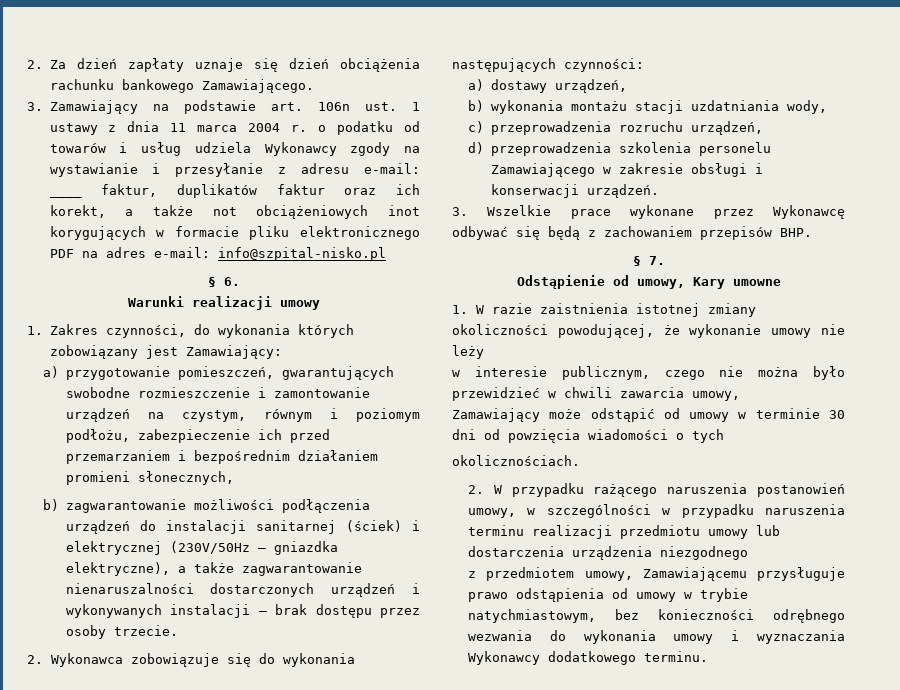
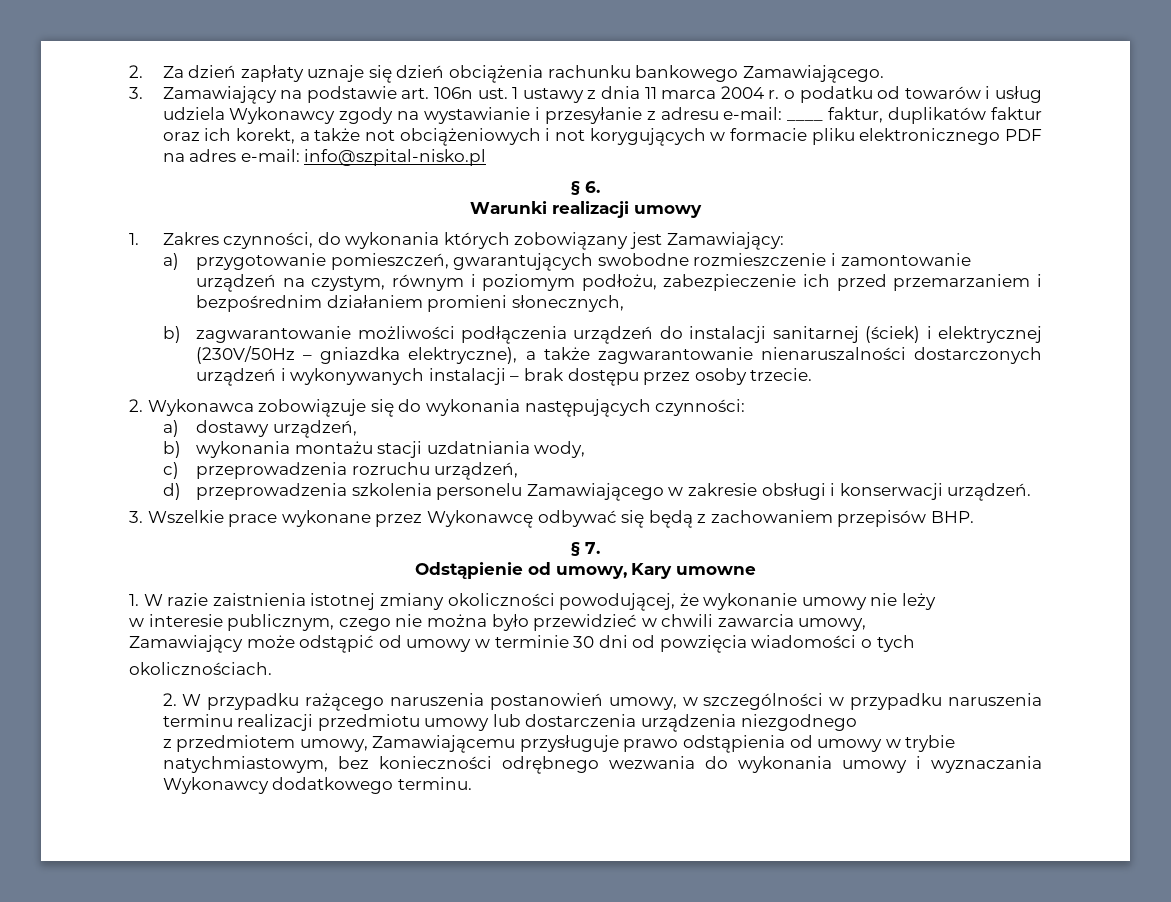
- 3. Zamawiający na podstawie art. 106n ust. 1 ustawy z dnia 11 marca 2004 r. o podatku od towarów i usług udziela Wykonawcy zgody na wystawianie i przesyłanie z adresu e-mail: ____ faktur, duplikatów faktur oraz ich korekt, a także not obciążeniowych inot korygujących w formacie pliku elektronicznego PDF na adres e-mail: info@szpital-nisko.pl
+ 3. Zamawiający na podstawie art. 106n ust. 1 ustawy z dnia 11 marca 2004 r. o podatku od towarów i usług udziela Wykonawcy zgody na wystawianie i przesyłanie z adresu e-mail: ____ faktur, duplikatów faktur oraz ich korekt, a także not obciążeniowych i not korygujących w formacie pliku elektronicznego PDF na adres e-mail: info@szpital-nisko.pl

